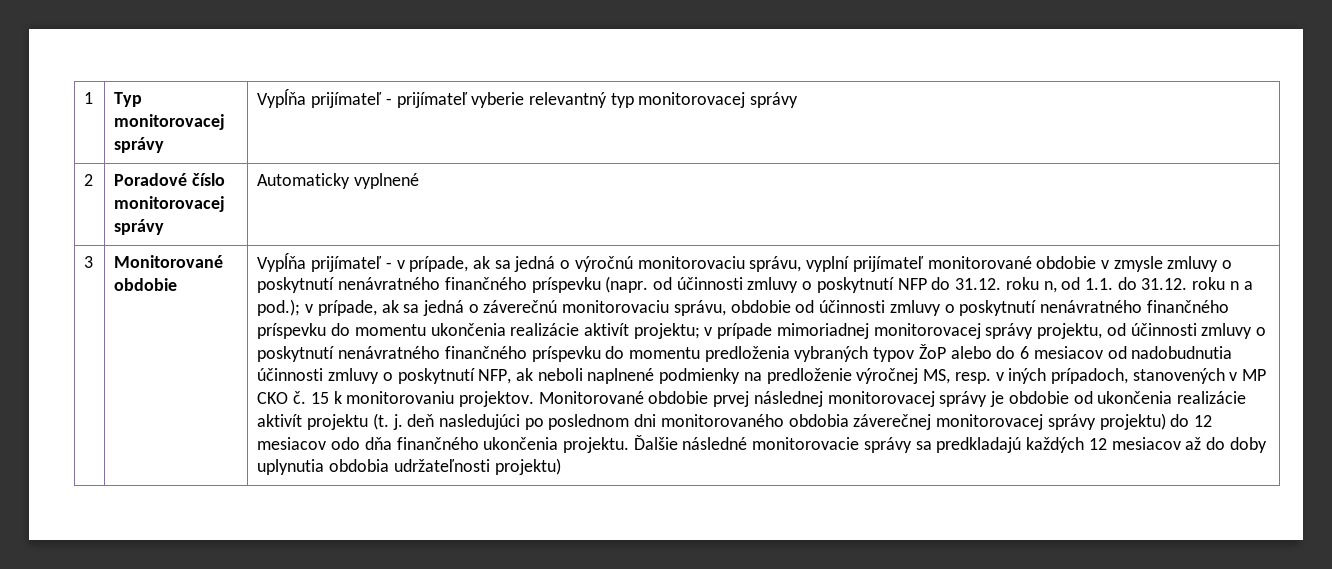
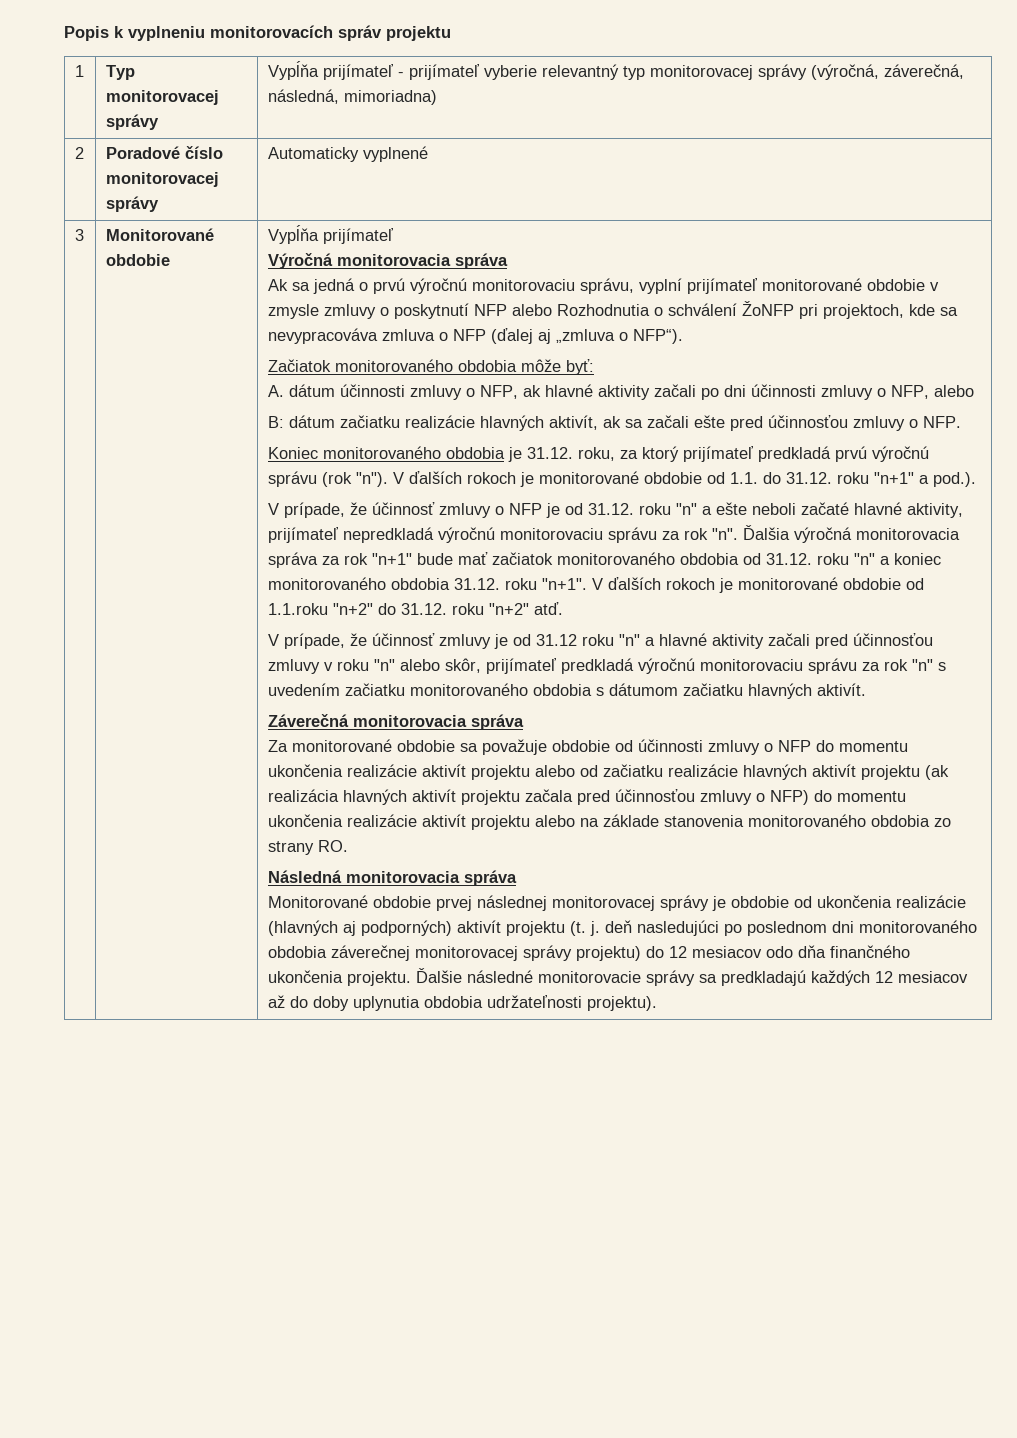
+ Popis k vyplneniu monitorovacích správ projektu
- 1 | Typ monitorovacej správy | Vypĺňa prijímateľ - prijímateľ vyberie relevantný typ monitorovacej správy
+ 1 | Typ monitorovacej správy | Vypĺňa prijímateľ - prijímateľ vyberie relevantný typ monitorovacej správy (výročná, záverečná, následná, mimoriadna)
- Monitorované obdobie | Vypĺňa prijímateľ - v prípade, ak sa jedná o výročnú monitorovaciu správu, vyplní prijímateľ monitorované obdobie v zmysle zmluvy o poskytnutí nenávratného finančného príspevku (napr. od účinnosti zmluvy o poskytnutí NFP do 31.12. roku n, od 1.1. do 31.12. roku n a pod.); v prípade, ak sa jedná o záverečnú monitorovaciu správu, obdobie od účinnosti zmluvy o poskytnutí nenávratného finančného príspevku do momentu ukončenia realizácie aktivít projektu; v prípade mimoriadnej monitorovacej správy projektu, od účinnosti zmluvy o poskytnutí nenávratného finančného príspevku do momentu predloženia vybraných typov ŽoP alebo do 6 mesiacov od nadobudnutia účinnosti zmluvy o poskytnutí NFP, ak neboli naplnené podmienky na predloženie výročnej MS, resp. v iných prípadoch, stanovených v MP CKO č. 15 k monitorovaniu projektov. Monitorované obdobie prvej následnej monitorovacej správy je obdobie od ukončenia realizácie aktivít projektu (t. j. deň nasledujúci po poslednom dni monitorovaného obdobia záverečnej monitorovacej správy projektu) do 12 mesiacov odo dňa finančného ukončenia projektu.
+ Monitorované obdobie | Vypĺňa prijímateľ
+ Výročná monitorovacia správa
+ Ak sa jedná o prvú výročnú monitorovaciu správu, vyplní prijímateľ monitorované obdobie v zmysle zmluvy o poskytnutí NFP alebo Rozhodnutia o schválení ŽoNFP pri projektoch, kde sa nevypracováva zmluva o NFP (ďalej aj „zmluva o NFP“).
+ Začiatok monitorovaného obdobia môže byť:
+ A. dátum účinnosti zmluvy o NFP, ak hlavné aktivity začali po dni účinnosti zmluvy o NFP, alebo
+ B: dátum začiatku realizácie hlavných aktivít, ak sa začali ešte pred účinnosťou zmluvy o NFP.
+ Koniec monitorovaného obdobia je 31.12. roku, za ktorý prijímateľ predkladá prvú výročnú správu (rok "n"). V ďalších rokoch je monitorované obdobie od 1.1. do 31.12. roku "n+1" a pod.).
+ V prípade, že účinnosť zmluvy o NFP je od 31.12. roku "n" a ešte neboli začaté hlavné aktivity, prijímateľ nepredkladá výročnú monitorovaciu správu za rok "n". Ďalšia výročná monitorovacia správa za rok "n+1" bude mať začiatok monitorovaného obdobia od 31.12. roku "n" a koniec monitorovaného obdobia 31.12. roku "n+1". V ďalších rokoch je monitorované obdobie od 1.1.roku "n+2" do 31.12. roku "n+2" atď.
+ V prípade, že účinnosť zmluvy je od 31.12 roku "n" a hlavné aktivity začali pred účinnosťou zmluvy v roku "n" alebo skôr, prijímateľ predkladá výročnú monitorovaciu správu za rok "n" s uvedením začiatku monitorovaného obdobia s dátumom začiatku hlavných aktivít.
+ Záverečná monitorovacia správa
+ Za monitorované obdobie sa považuje obdobie od účinnosti zmluvy o NFP do momentu ukončenia realizácie aktivít projektu alebo od začiatku realizácie hlavných aktivít projektu (ak realizácia hlavných aktivít projektu začala pred účinnosťou zmluvy o NFP) do momentu ukončenia realizácie aktivít projektu alebo na základe stanovenia monitorovaného obdobia zo strany RO.
+ Následná monitorovacia správa
+ Monitorované obdobie prvej následnej monitorovacej správy je obdobie od ukončenia realizácie (hlavných aj podporných) aktivít projektu (t. j. deň nasledujúci po poslednom dni monitorovaného obdobia záverečnej monitorovacej správy projektu) do 12 mesiacov odo dňa finančného ukončenia projektu.
- Ďalšie následné monitorovacie správy sa predkladajú každých 12 mesiacov až do doby uplynutia obdobia udržateľnosti projektu)
+ Ďalšie následné monitorovacie správy sa predkladajú každých 12 mesiacov až do doby uplynutia obdobia udržateľnosti projektu).

